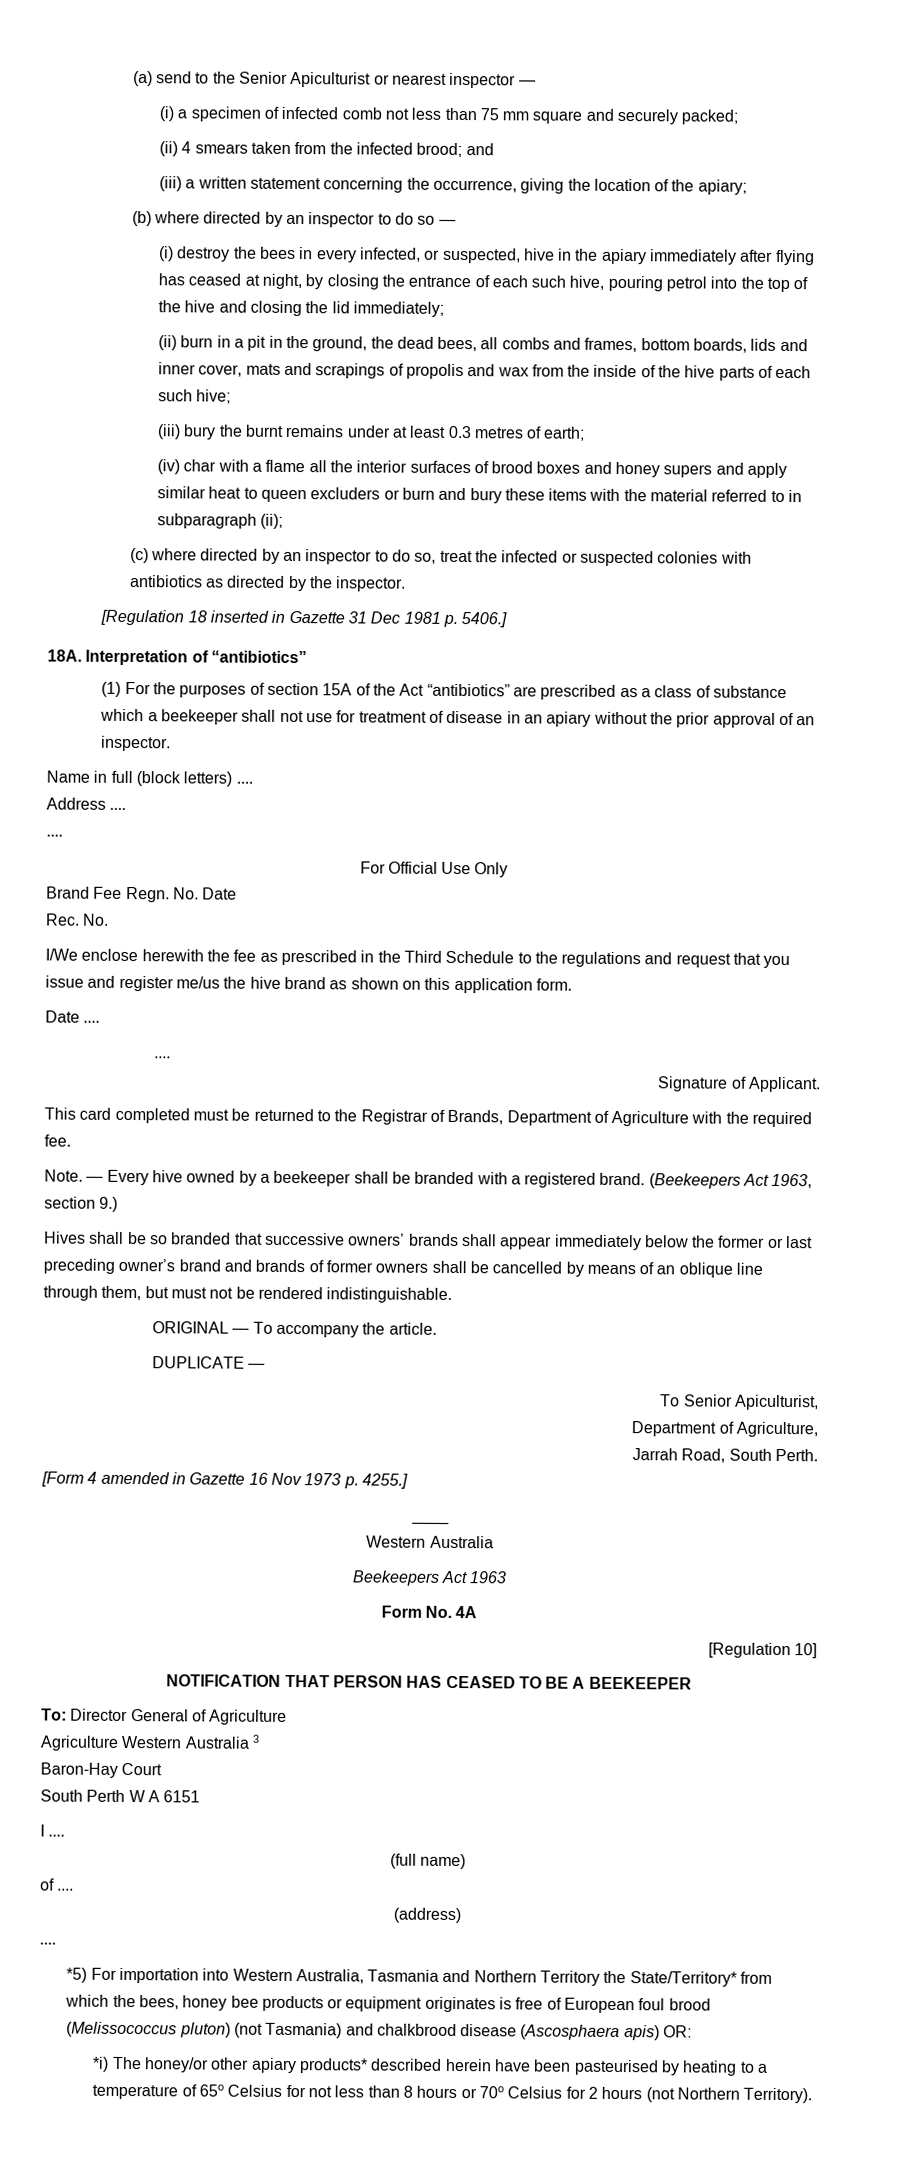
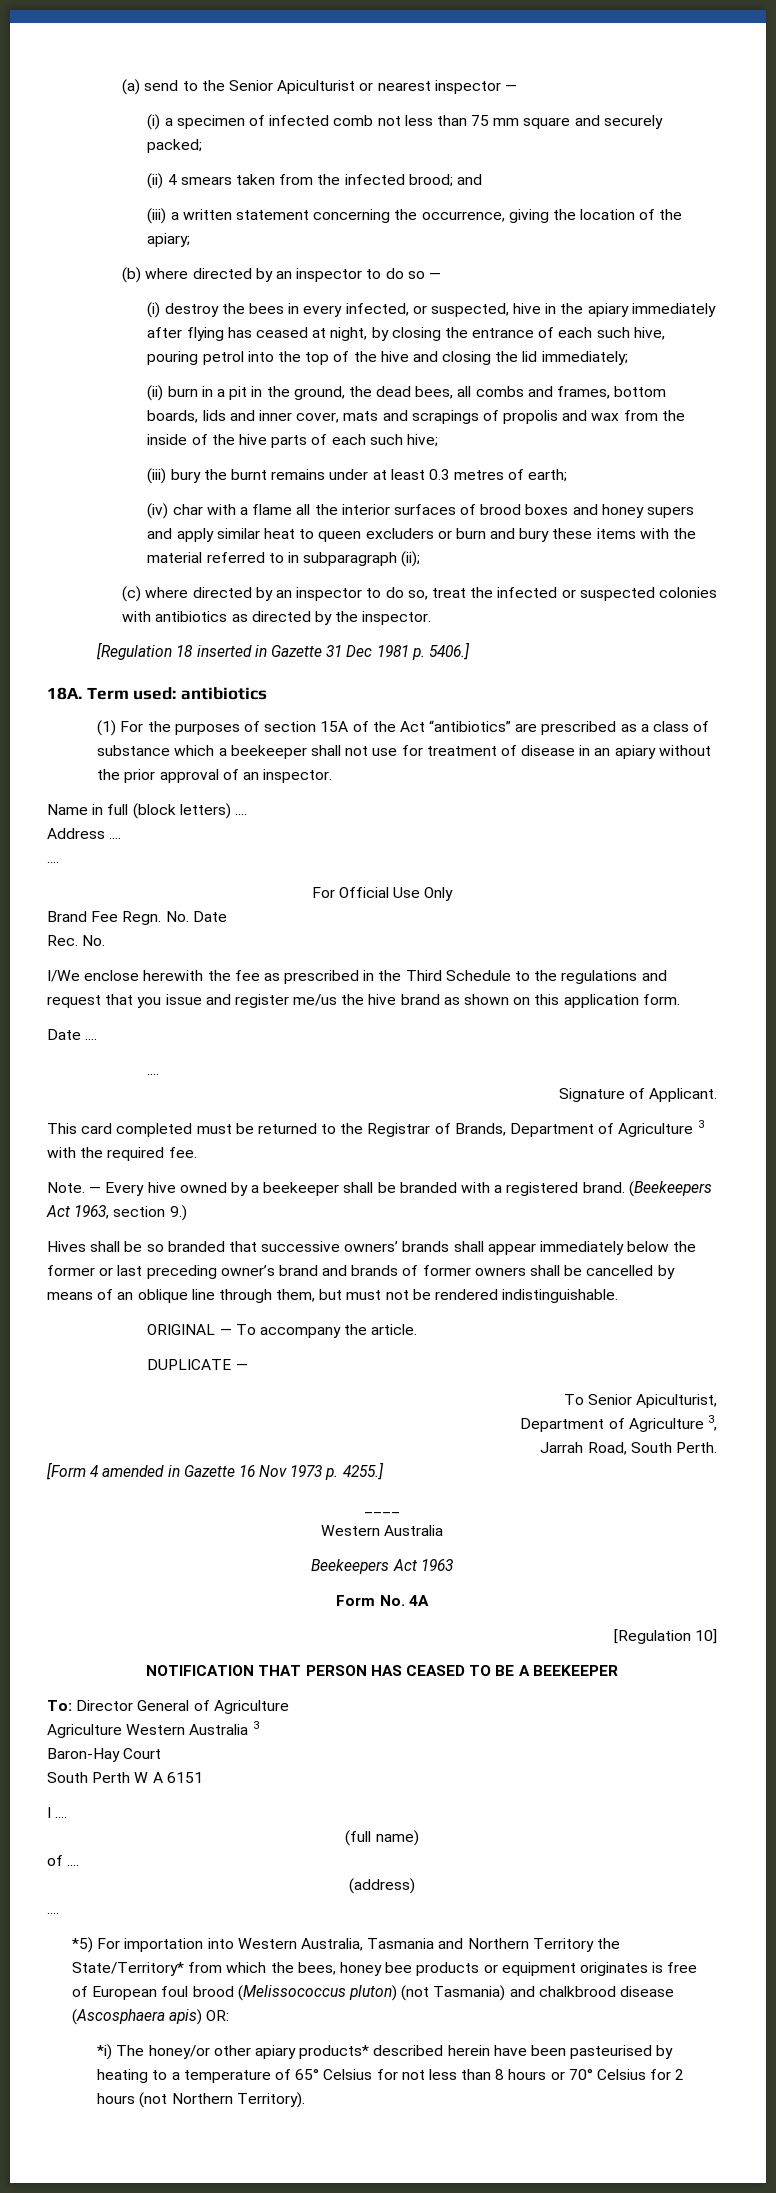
- Interpretation of “antibiotics”
+ Term used: antibiotics
- This card completed must be returned to the Registrar of Brands, Department of Agriculture with the required fee.
+ This card completed must be returned to the Registrar of Brands, Department of Agriculture 3 with the required fee.
- Department of Agriculture,
+ Department of Agriculture 3,
- *i) The honey/or other apiary products* described herein have been pasteurised by heating to a temperature of 65o Celsius for not less than 8 hours or 70o Celsius for 2 hours (not Northern Territory).
+ *i) The honey/or other apiary products* described herein have been pasteurised by heating to a temperature of 65° Celsius for not less than 8 hours or 70° Celsius for 2 hours (not Northern Territory).

